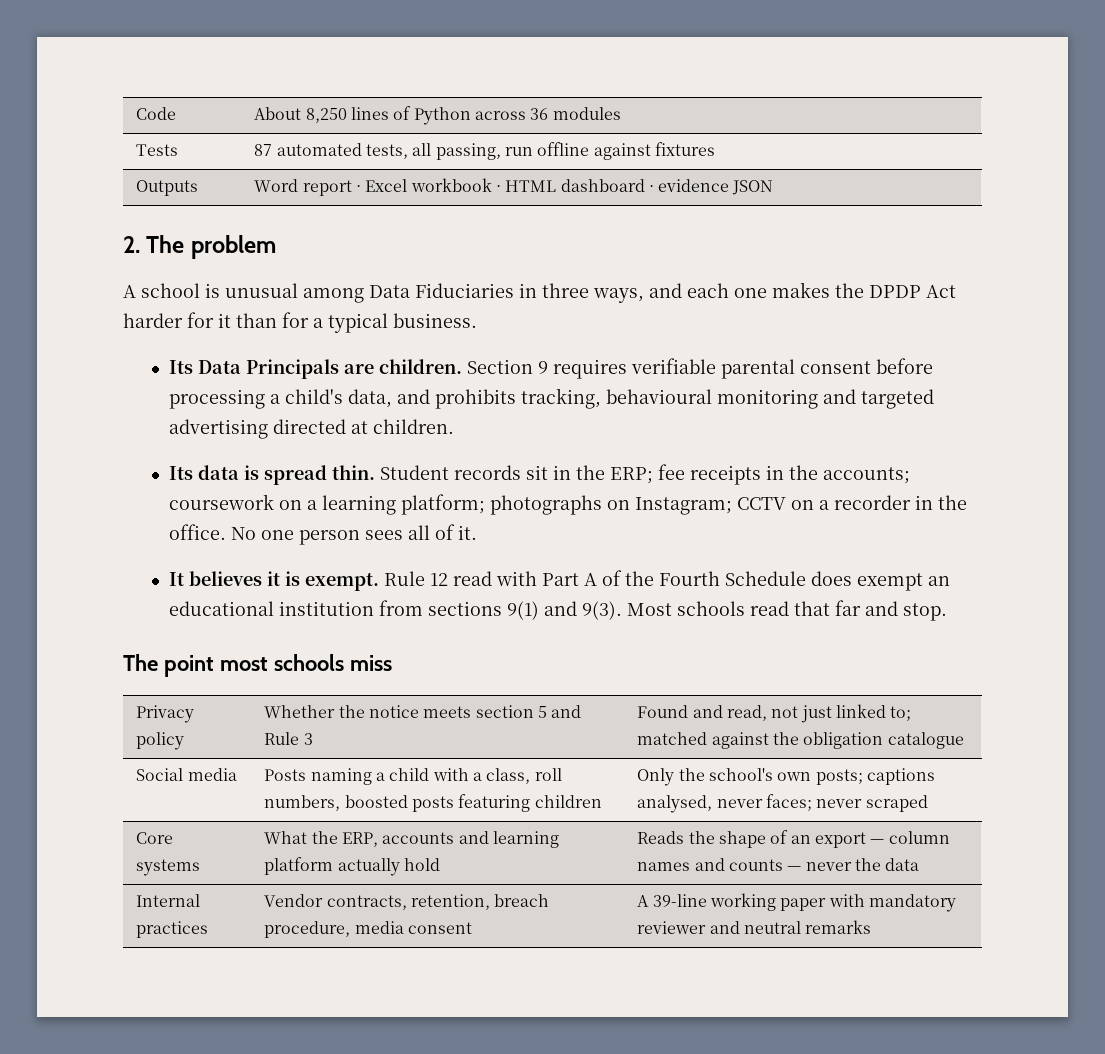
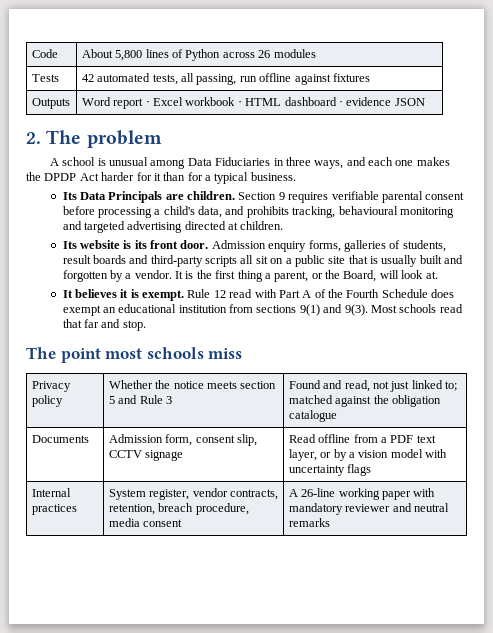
- Code | About 8,250 lines of Python across 36 modules
+ Code | About 5,800 lines of Python across 26 modules
- Tests | 87 automated tests, all passing, run offline against fixtures
+ Tests | 42 automated tests, all passing, run offline against fixtures
- Its data is spread thin. Student records sit in the ERP; fee receipts in the accounts; coursework on a learning platform; photographs on Instagram; CCTV on a recorder in the office. No one person sees all of it.
+ Its website is its front door. Admission enquiry forms, galleries of students, result boards and third-party scripts all sit on a public site that is usually built and forgotten by a vendor. It is the first thing a parent, or the Board, will look at.
- Social media | Posts naming a child with a class, roll numbers, boosted posts featuring children | Only the school's own posts; captions analysed, never faces; never scraped
- Core systems | What the ERP, accounts and learning platform actually hold | Reads the shape of an export — column names and counts — never the data
+ Documents | Admission form, consent slip, CCTV signage | Read offline from a PDF text layer, or by a vision model with uncertainty flags
- Internal practices | Vendor contracts, retention, breach procedure, media consent | A 39-line working paper with mandatory reviewer and neutral remarks
+ Internal practices | System register, vendor contracts, retention, breach procedure, media consent | A 26-line working paper with mandatory reviewer and neutral remarks

